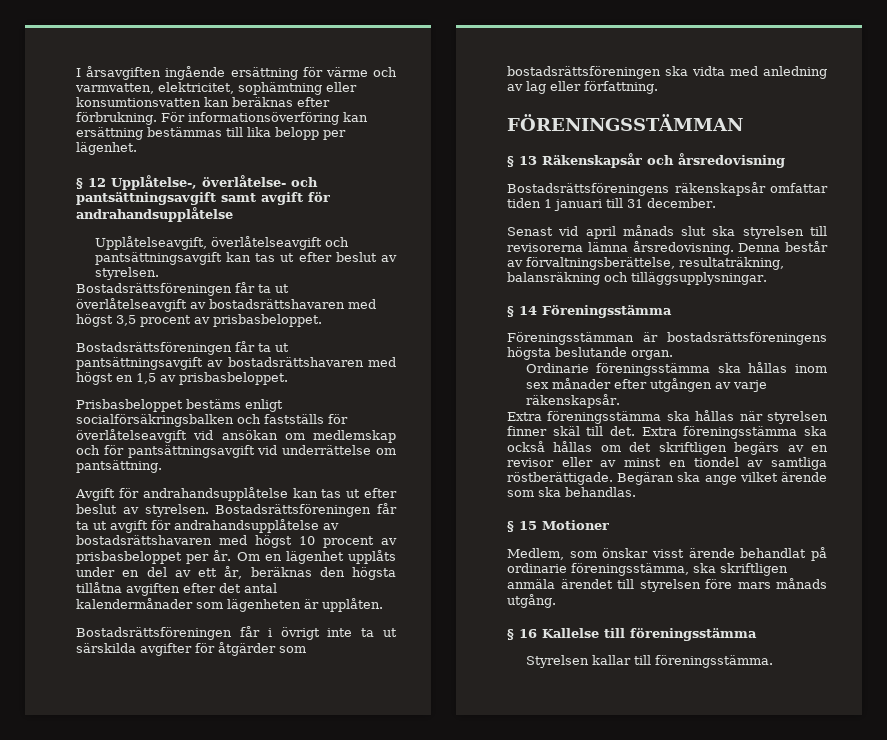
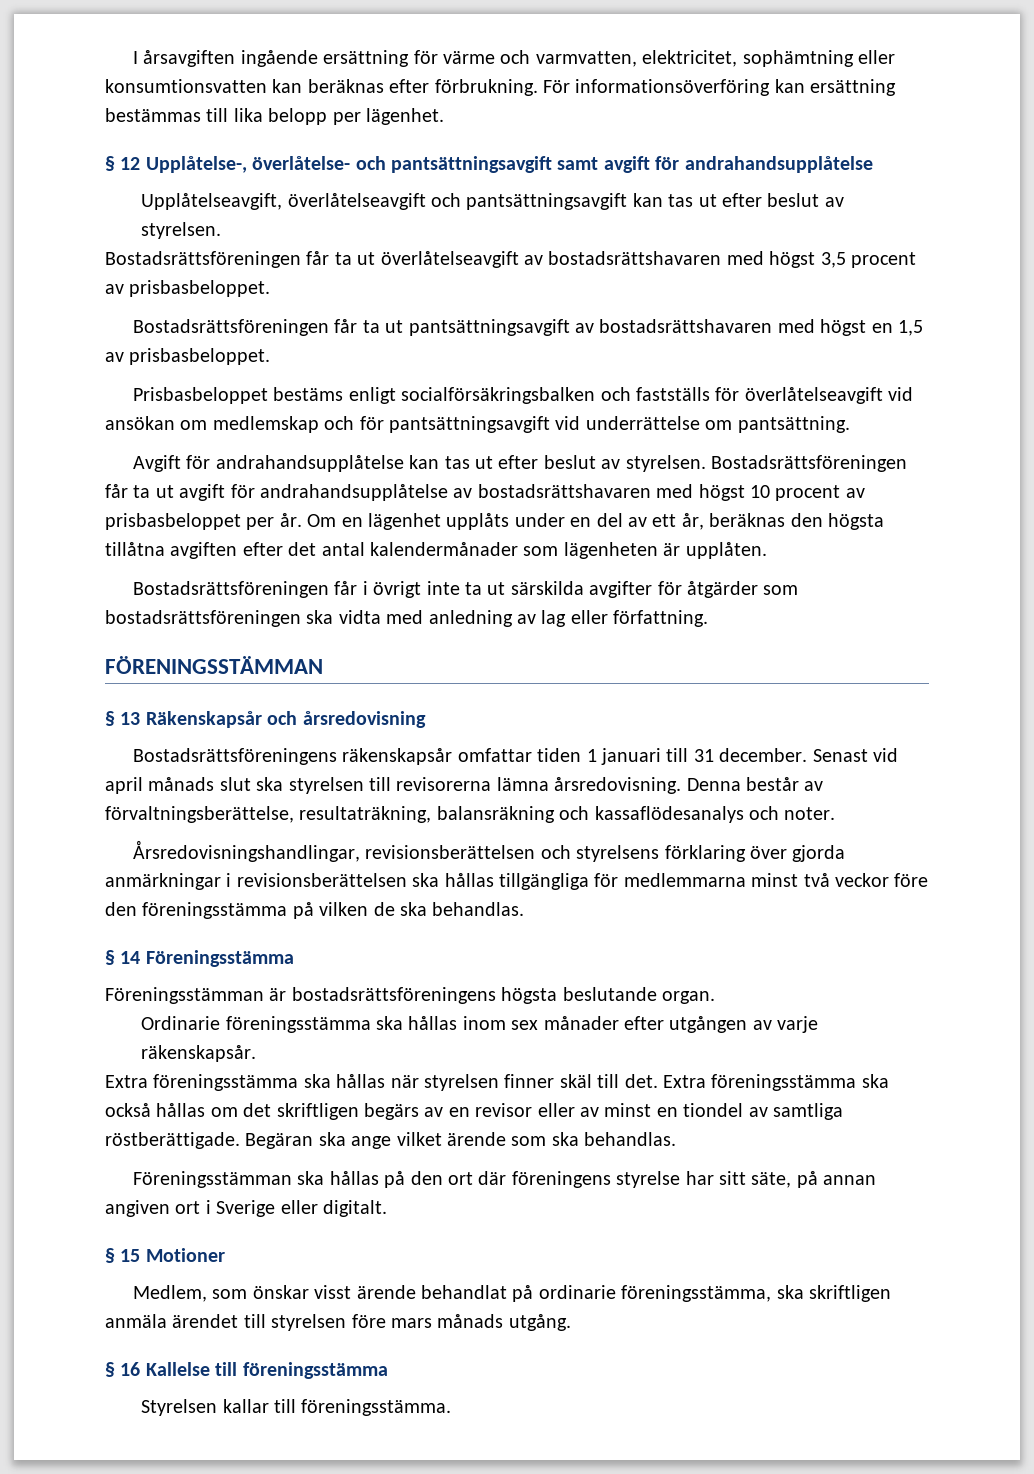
- Bostadsrättsföreningens räkenskapsår omfattar tiden 1 januari till 31 december.
- Senast vid april månads slut ska styrelsen till revisorerna lämna årsredovisning.
+ Bostadsrättsföreningens räkenskapsår omfattar tiden 1 januari till 31 december. Senast vid april månads slut ska styrelsen till revisorerna lämna årsredovisning.
- Denna består av förvaltningsberättelse, resultaträkning, balansräkning och tilläggsupplysningar.
+ Denna består av förvaltningsberättelse, resultaträkning, balansräkning och kassaflödesanalys och noter.
+ Årsredovisningshandlingar, revisionsberättelsen och styrelsens förklaring över gjorda anmärkningar i revisionsberättelsen ska hållas tillgängliga för medlemmarna minst två veckor före den föreningsstämma på vilken de ska behandlas.
+ Föreningsstämman ska hållas på den ort där föreningens styrelse har sitt säte, på annan angiven ort i Sverige eller digitalt.

